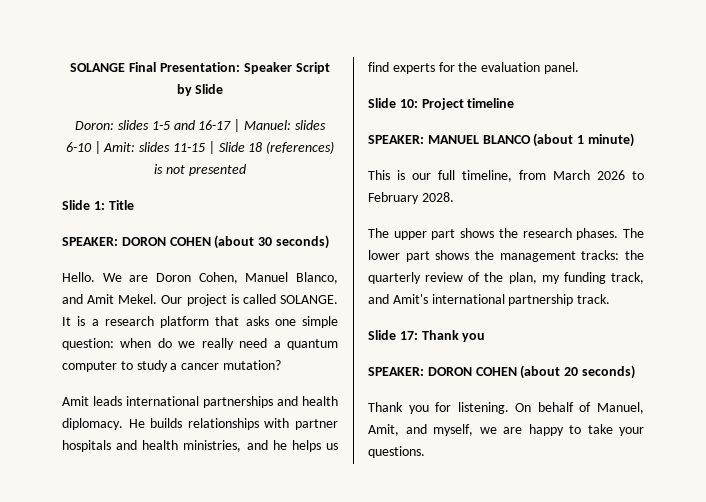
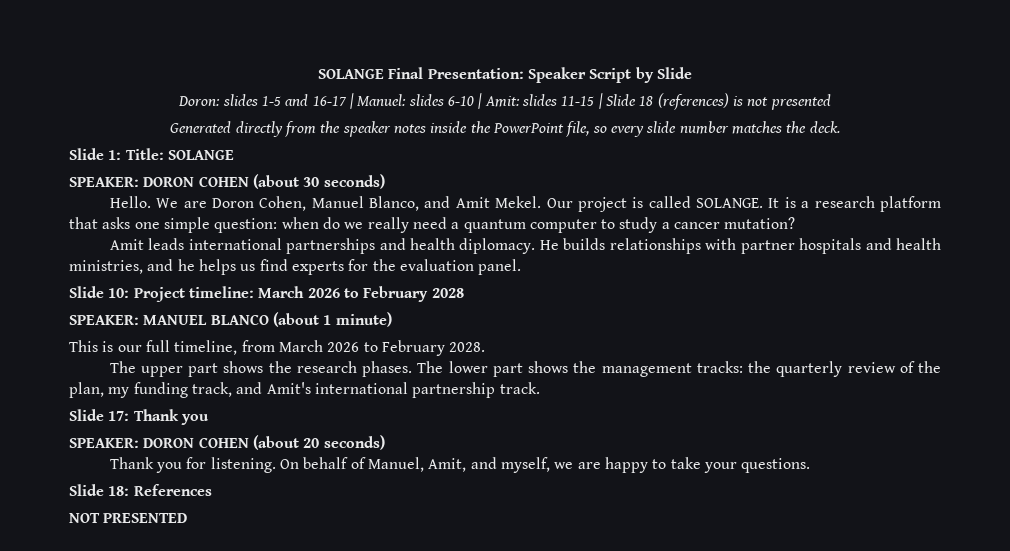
+ Generated directly from the speaker notes inside the PowerPoint file, so every slide number matches the deck.
- Slide 1: Title
+ Slide 1: Title: SOLANGE
- Slide 10: Project timeline
+ Slide 10: Project timeline: March 2026 to February 2028
+ Slide 18: References
+ NOT PRESENTED

